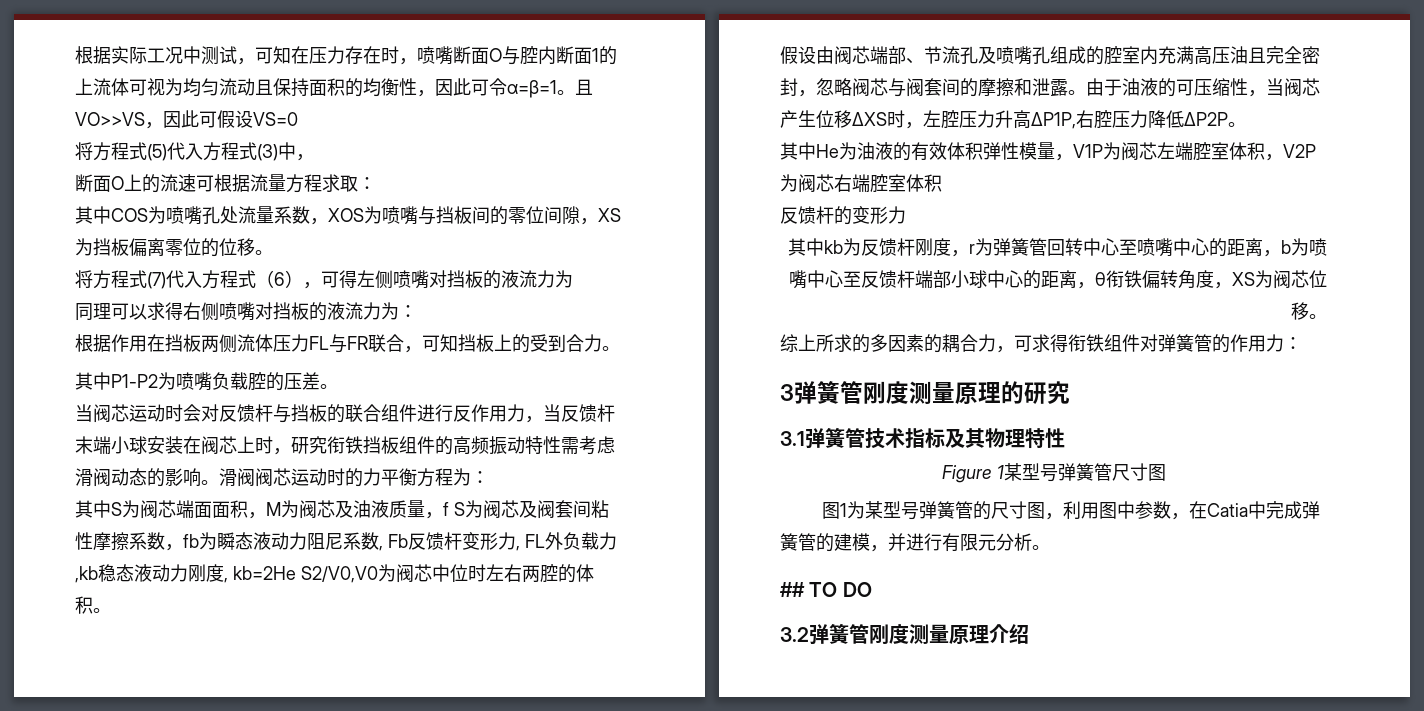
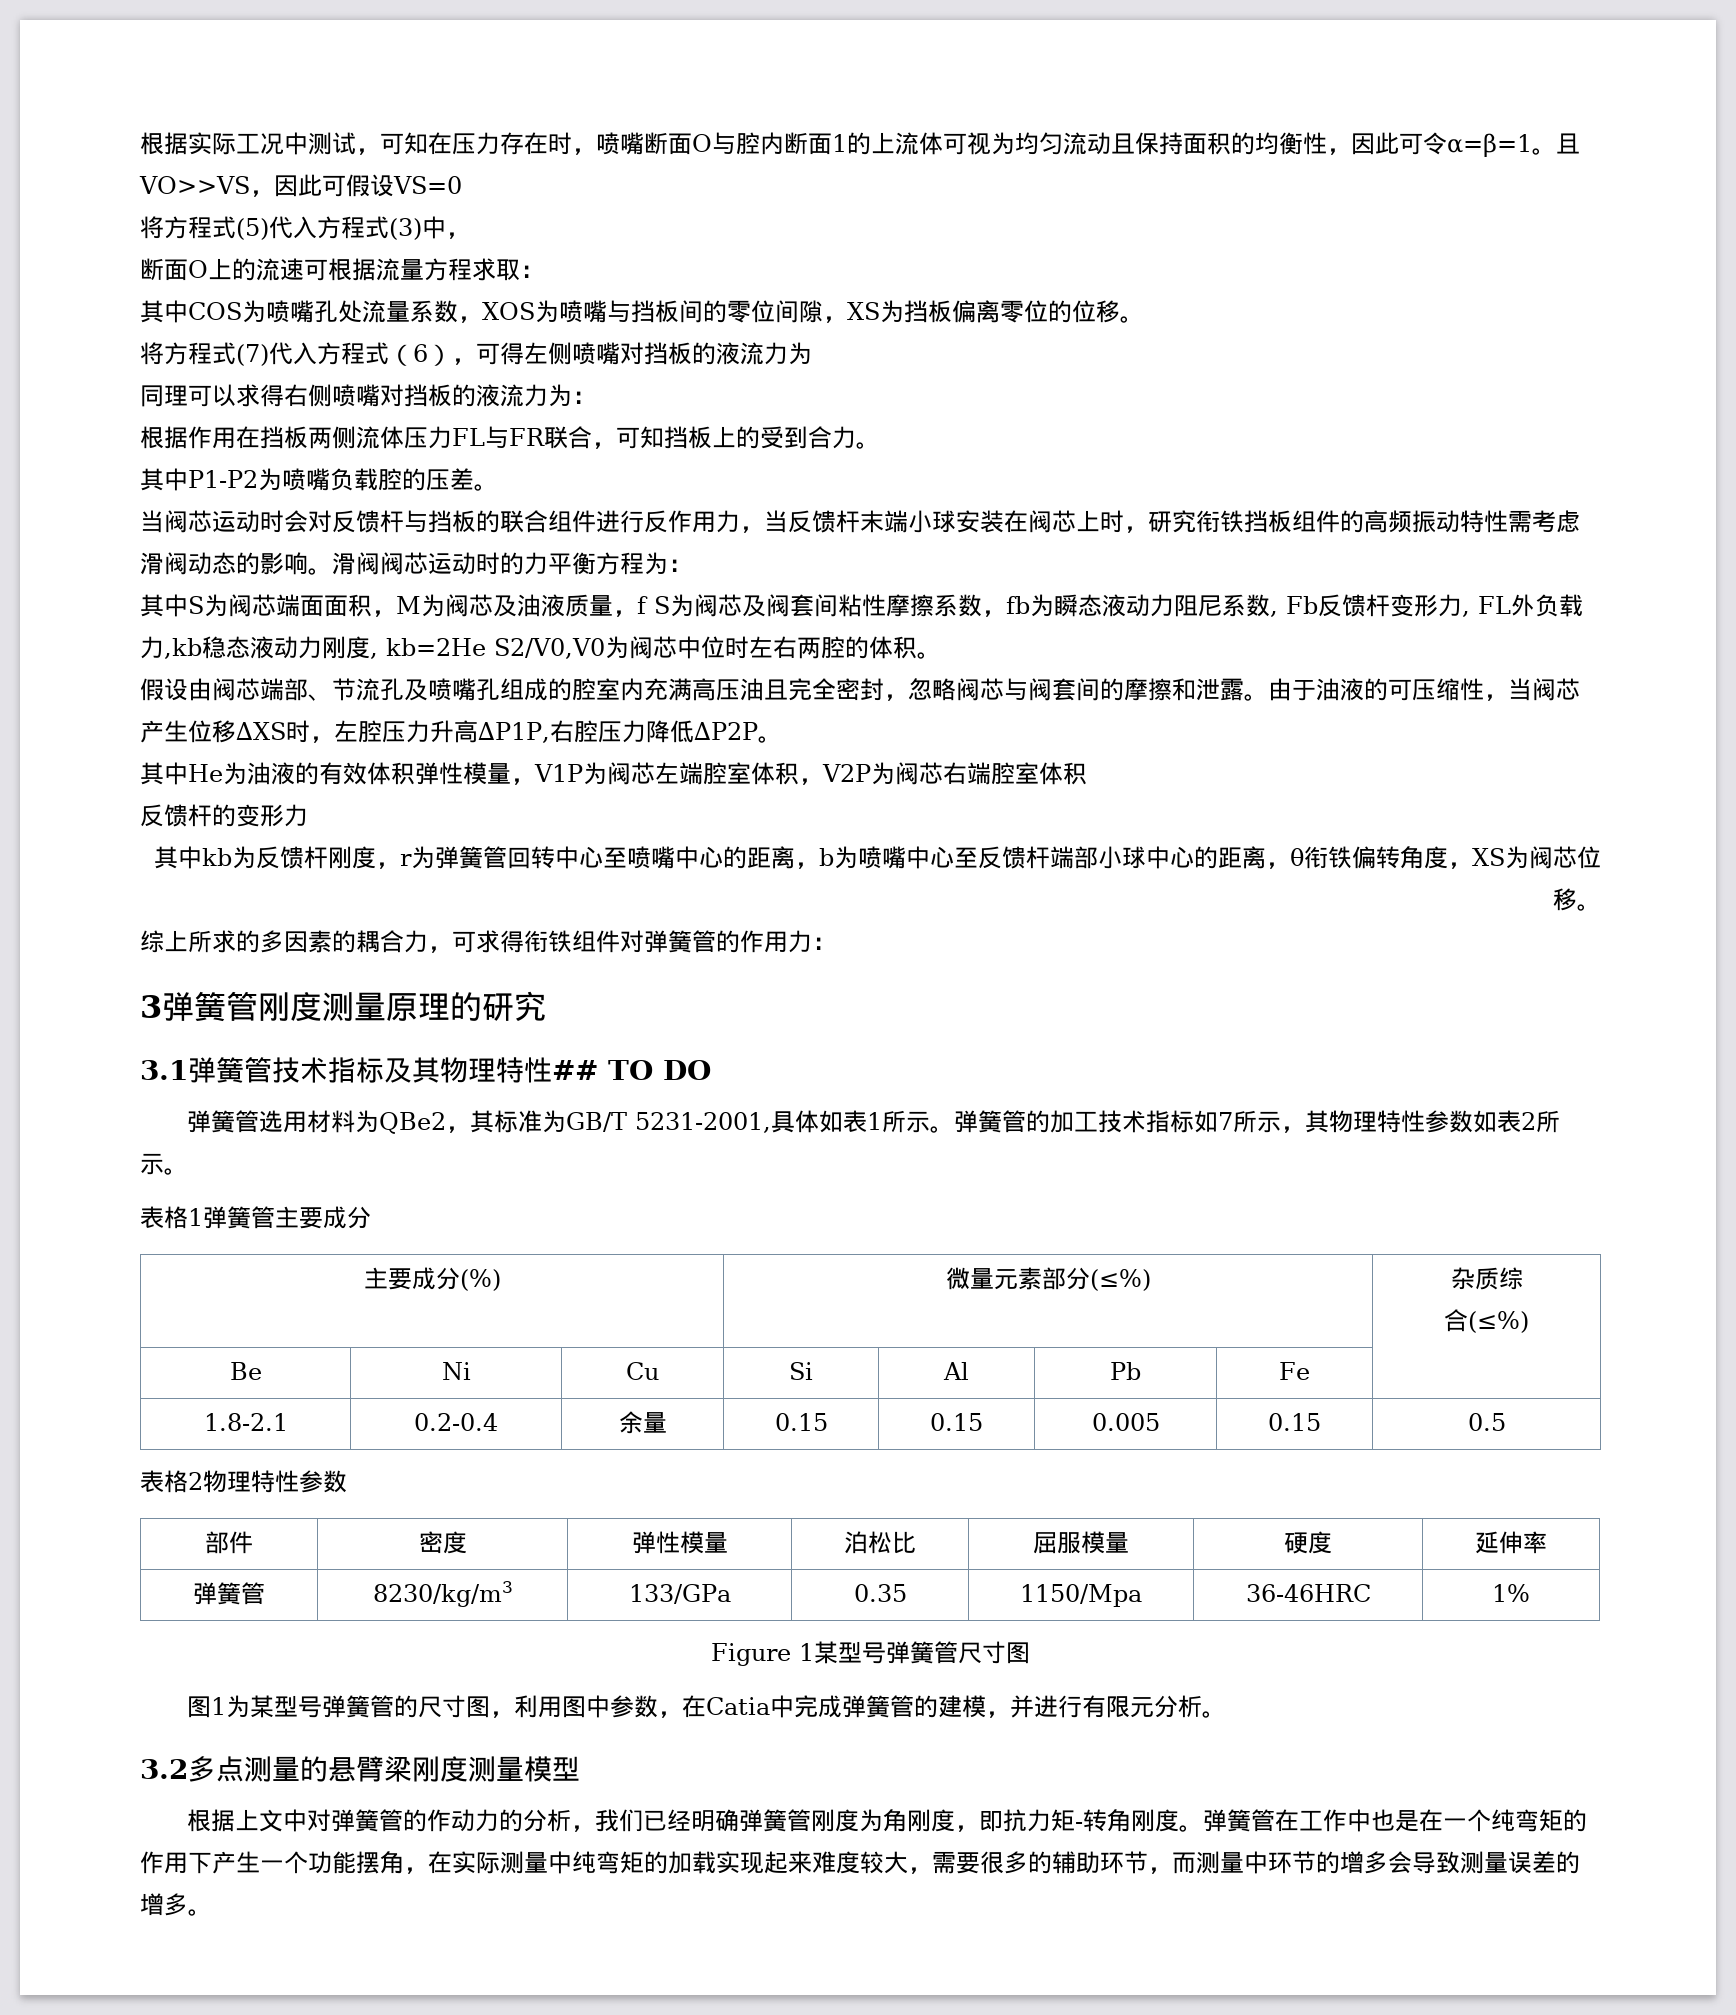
- 3.1弹簧管技术指标及其物理特性
+ 3.1弹簧管技术指标及其物理特性## TO DO
+ 弹簧管选用材料为QBe2，其标准为GB/T 5231-2001,具体如表1所示。弹簧管的加工技术指标如7所示，其物理特性参数如表2所示。
+ 表格1弹簧管主要成分
+ 主要成分(%) | 微量元素部分(≤%) | 杂质综
+ 合(≤%)
+ Be | Ni | Cu | Si | Al | Pb | Fe |
+ 1.8-2.1 | 0.2-0.4 | 余量 | 0.15 | 0.15 | 0.005 | 0.15 | 0.5
+ 表格2物理特性参数
+ 部件 | 密度 | 弹性模量 | 泊松比 | 屈服模量 | 硬度 | 延伸率
+ 弹簧管 | 8230/kg/m3 | 133/GPa | 0.35 | 1150/Mpa | 36-46HRC | 1%
- ## TO DO
- 3.2弹簧管刚度测量原理介绍
+ 3.2多点测量的悬臂梁刚度测量模型
+ 根据上文中对弹簧管的作动力的分析，我们已经明确弹簧管刚度为角刚度，即抗力矩-转角刚度。弹簧管在工作中也是在一个纯弯矩的作用下产生一个功能摆角，在实际测量中纯弯矩的加载实现起来难度较大，需要很多的辅助环节，而测量中环节的增多会导致测量误差的增多。

